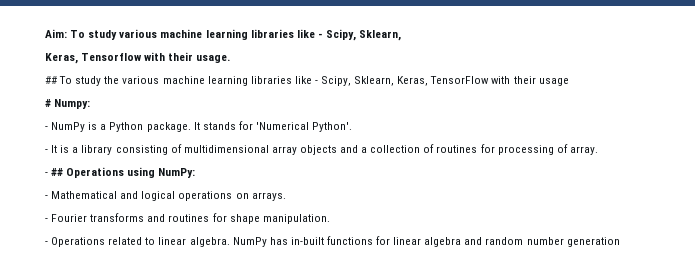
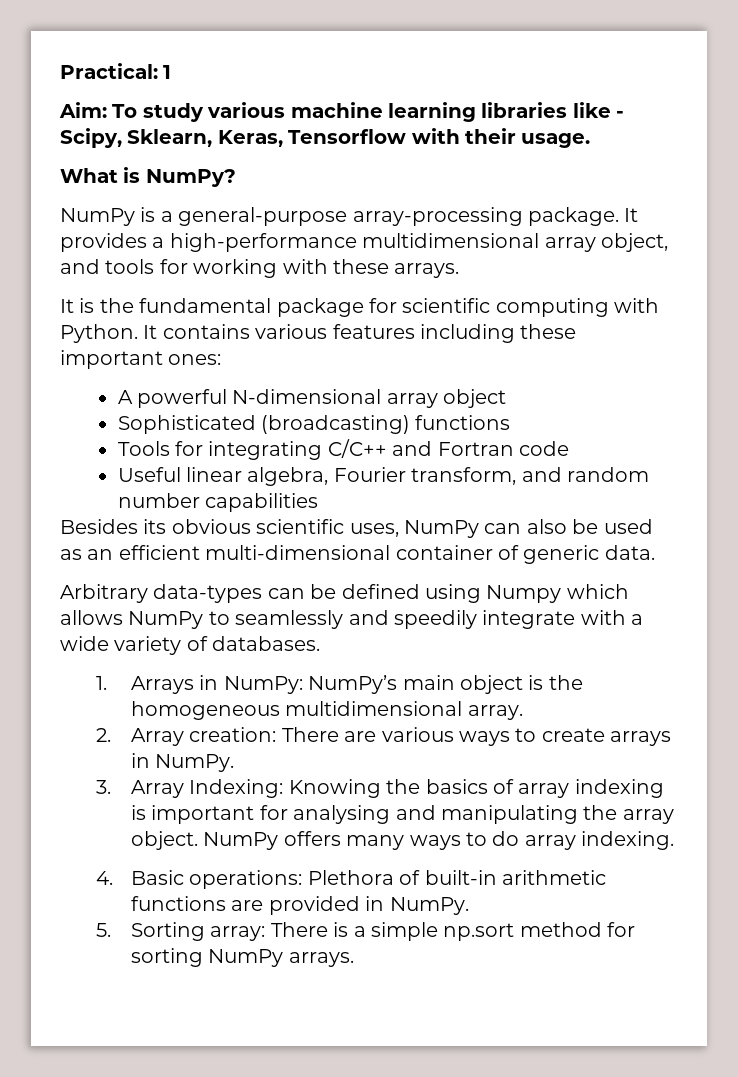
+ Practical: 1
- Aim: To study various machine learning libraries like - Scipy, Sklearn,
- Keras, Tensorflow with their usage.
+ Aim: To study various machine learning libraries like - Scipy, Sklearn, Keras, Tensorflow with their usage.
- ## To study the various machine learning libraries like - Scipy, Sklearn, Keras, TensorFlow with their usage
- # Numpy:
- - NumPy is a Python package. It stands for 'Numerical Python'.
- - It is a library consisting of multidimensional array objects and a collection of routines for processing of array.
- - ## Operations using NumPy:
- - Mathematical and logical operations on arrays.
- - Fourier transforms and routines for shape manipulation.
- - Operations related to linear algebra. NumPy has in-built functions for linear algebra and random number generation
+ What is NumPy?
+ NumPy is a general-purpose array-processing package. It provides a high-performance multidimensional array object, and tools for working with these arrays.
+ It is the fundamental package for scientific computing with Python. It contains various features including these important ones:
+ A powerful N-dimensional array object
+ Sophisticated (broadcasting) functions
+ Tools for integrating C/C++ and Fortran code
+ Useful linear algebra, Fourier transform, and random number capabilities
+ Besides its obvious scientific uses, NumPy can also be used as an efficient multi-dimensional container of generic data.
+ Arbitrary data-types can be defined using Numpy which allows NumPy to seamlessly and speedily integrate with a wide variety of databases.
+ 1. Arrays in NumPy: NumPy’s main object is the homogeneous multidimensional array.
+ 2. Array creation: There are various ways to create arrays in NumPy.
+ 3. Array Indexing: Knowing the basics of array indexing is important for analysing and manipulating the array object. NumPy offers many ways to do array indexing.
+ 4. Basic operations: Plethora of built-in arithmetic functions are provided in NumPy.
+ 5. Sorting array: There is a simple np.sort method for sorting NumPy arrays.

